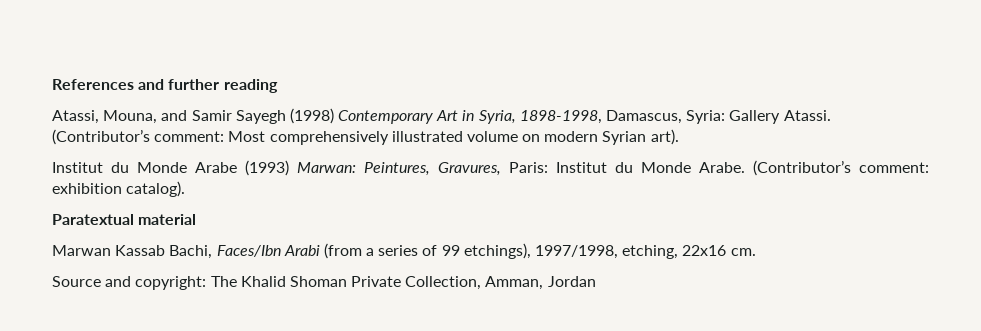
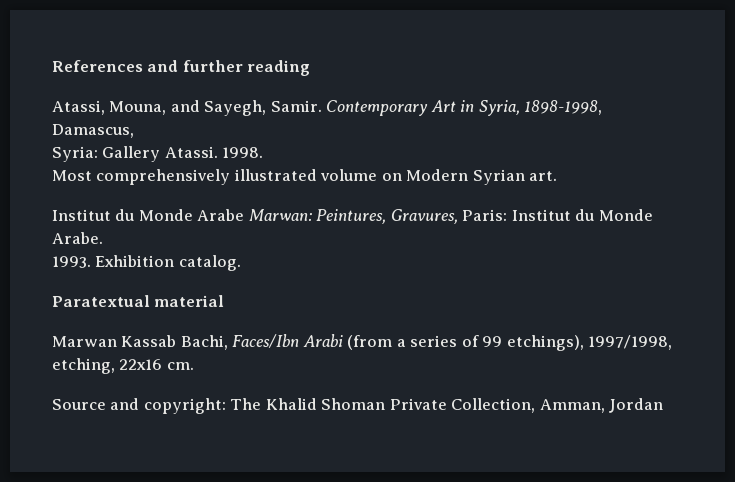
- Atassi, Mouna, and Samir Sayegh (1998) Contemporary Art in Syria, 1898-1998, Damascus, Syria: Gallery Atassi.
+ Atassi, Mouna, and Sayegh, Samir. Contemporary Art in Syria, 1898-1998, Damascus,
+ Syria: Gallery Atassi.
- (Contributor’s comment: Most comprehensively illustrated volume on modern Syrian art).
+ 1998.
+ Most comprehensively illustrated volume on Modern Syrian art.
- Institut du Monde Arabe (1993) Marwan: Peintures, Gravures, Paris: Institut du Monde Arabe. (Contributor’s comment: exhibition catalog).
+ Institut du Monde Arabe Marwan: Peintures, Gravures, Paris: Institut du Monde Arabe.
+ 1993. Exhibition catalog.

